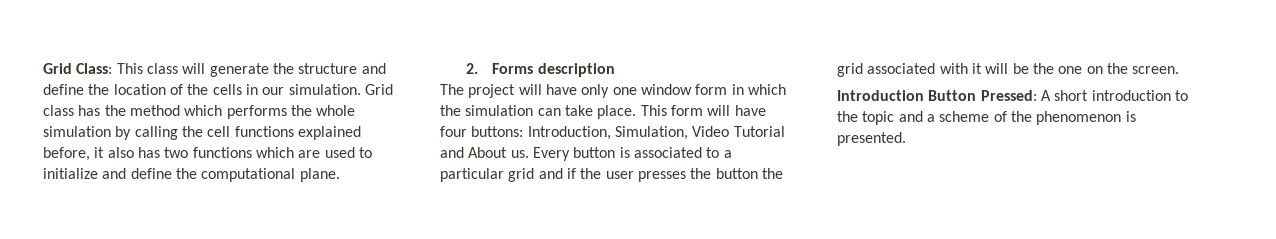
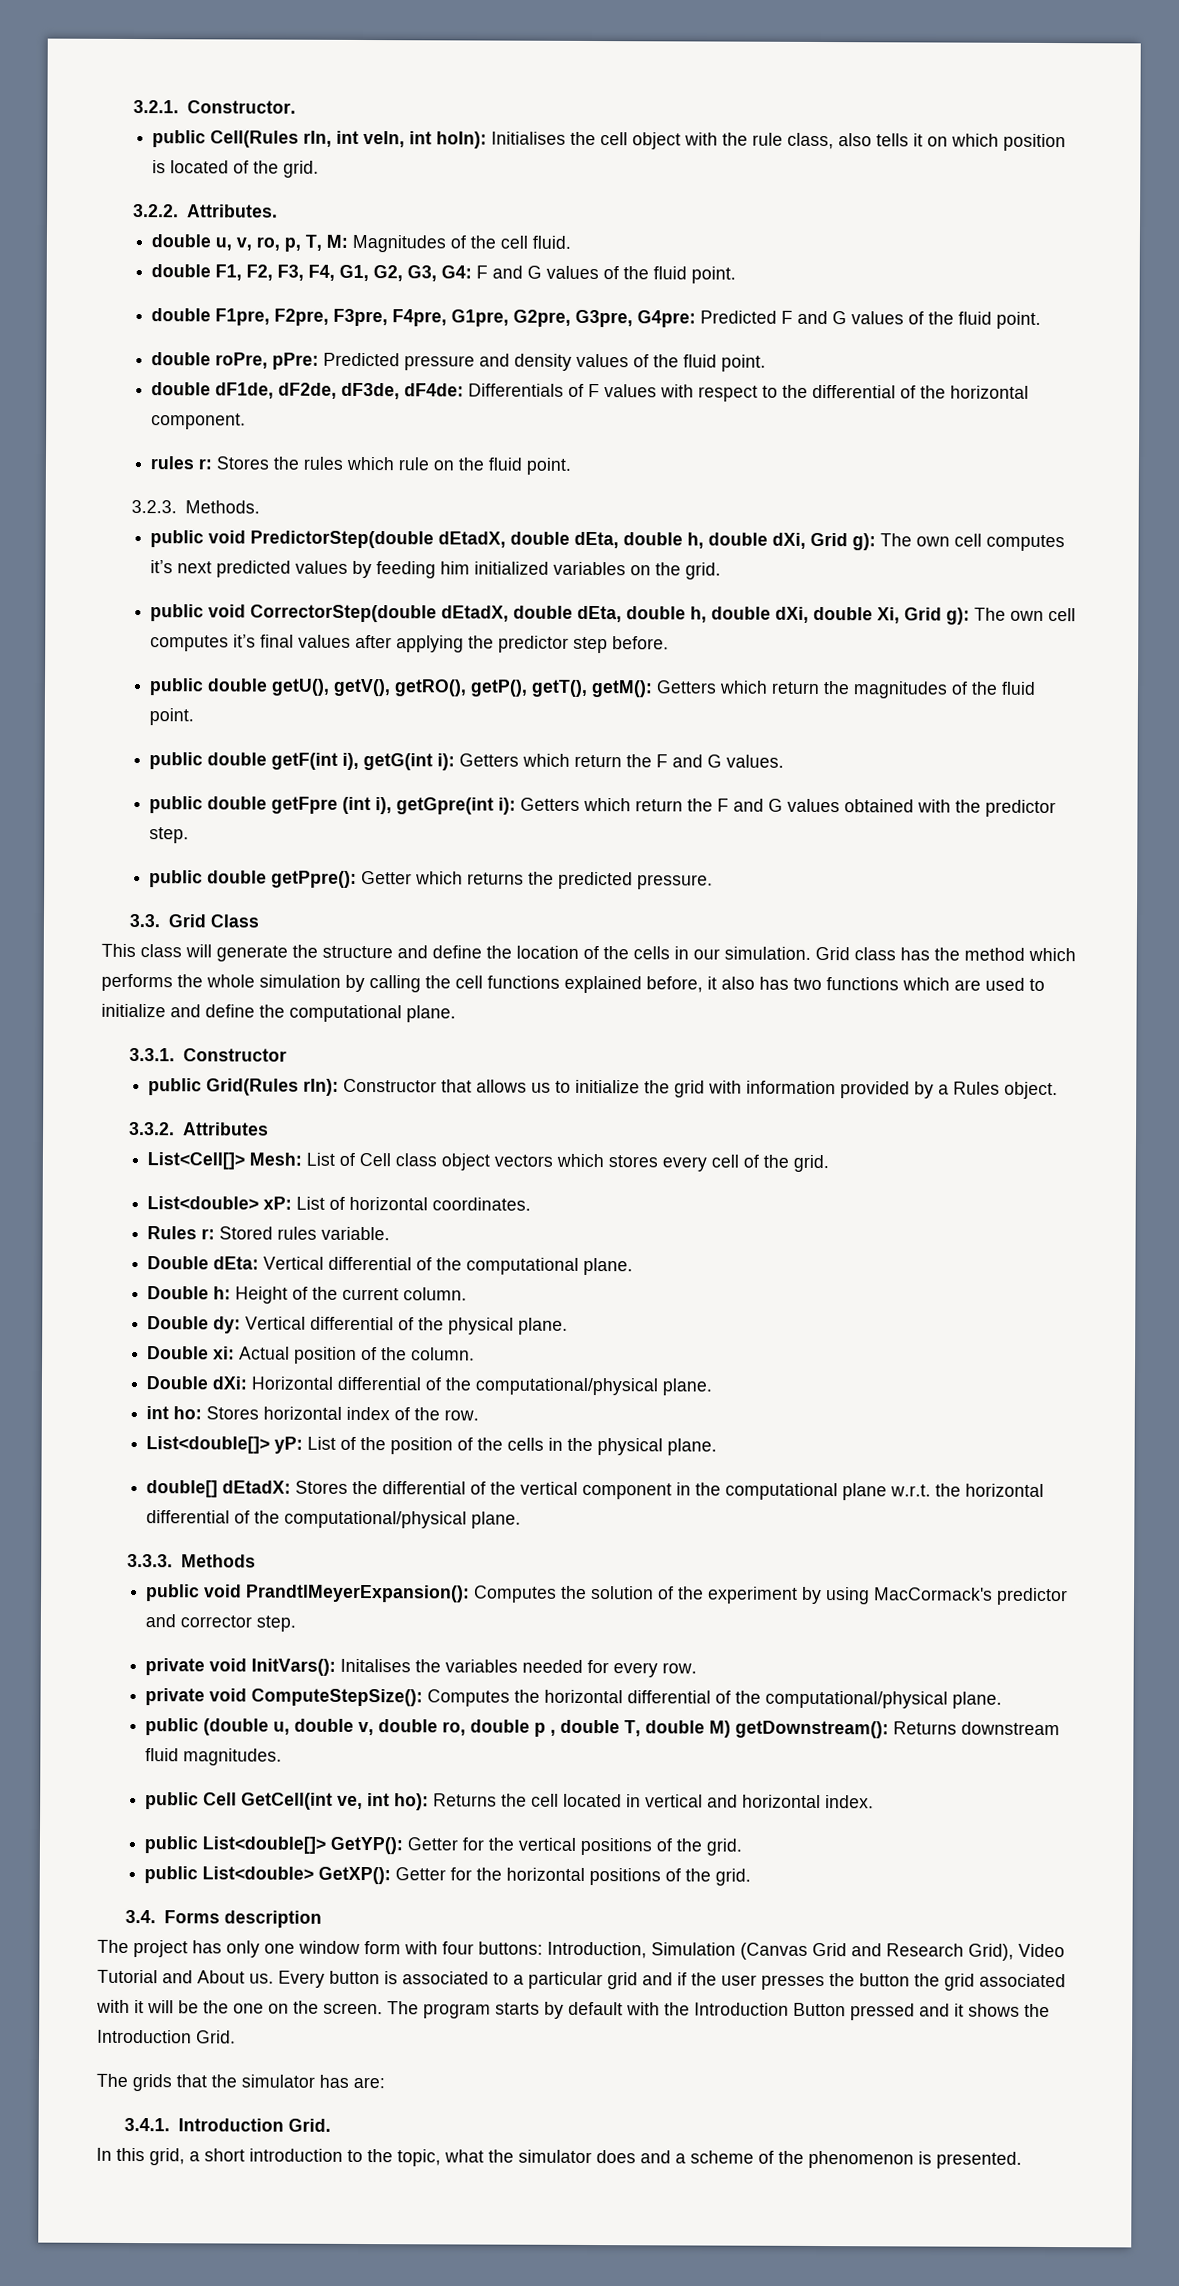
- Grid Class: This class will generate the structure and define the location of the cells in our simulation.
+ 3.2.1. Constructor.
+ public Cell(Rules rIn, int veIn, int hoIn): Initialises the cell object with the rule class, also tells it on which position is located of the grid.
+ 3.2.2. Attributes.
+ double u, v, ro, p, T, M: Magnitudes of the cell fluid.
+ double F1, F2, F3, F4, G1, G2, G3, G4: F and G values of the fluid point.
+ double F1pre, F2pre, F3pre, F4pre, G1pre, G2pre, G3pre, G4pre: Predicted F and G values of the fluid point.
+ double roPre, pPre: Predicted pressure and density values of the fluid point.
+ double dF1de, dF2de, dF3de, dF4de: Differentials of F values with respect to the differential of the horizontal component.
+ rules r: Stores the rules which rule on the fluid point.
+ 3.2.3. Methods.
+ public void PredictorStep(double dEtadX, double dEta, double h, double dXi, Grid g): The own cell computes it’s next predicted values by feeding him initialized variables on the grid.
+ public void CorrectorStep(double dEtadX, double dEta, double h, double dXi, double Xi, Grid g): The own cell computes it’s final values after applying the predictor step before.
+ public double getU(), getV(), getRO(), getP(), getT(), getM(): Getters which return the magnitudes of the fluid point.
+ public double getF(int i), getG(int i): Getters which return the F and G values.
+ public double getFpre (int i), getGpre(int i): Getters which return the F and G values obtained with the predictor step.
+ public double getPpre(): Getter which returns the predicted pressure.
+ 3.3. Grid Class
+ This class will generate the structure and define the location of the cells in our simulation.
- 2. Forms description
+ 3.3.1. Constructor
+ public Grid(Rules rIn): Constructor that allows us to initialize the grid with information provided by a Rules object.
+ 3.3.2. Attributes
+ List<Cell[]> Mesh: List of Cell class object vectors which stores every cell of the grid.
+ List<double> xP: List of horizontal coordinates.
+ Rules r: Stored rules variable.
+ Double dEta: Vertical differential of the computational plane.
+ Double h: Height of the current column.
+ Double dy: Vertical differential of the physical plane.
+ Double xi: Actual position of the column.
+ Double dXi: Horizontal differential of the computational/physical plane.
+ int ho: Stores horizontal index of the row.
+ List<double[]> yP: List of the position of the cells in the physical plane.
+ double[] dEtadX: Stores the differential of the vertical component in the computational plane w.r.t. the horizontal differential of the computational/physical plane.
+ 3.3.3. Methods
+ public void PrandtlMeyerExpansion(): Computes the solution of the experiment by using MacCormack's predictor and corrector step.
+ private void InitVars(): Initalises the variables needed for every row.
+ private void ComputeStepSize(): Computes the horizontal differential of the computational/physical plane.
+ public (double u, double v, double ro, double p , double T, double M) getDownstream(): Returns downstream fluid magnitudes.
+ public Cell GetCell(int ve, int ho): Returns the cell located in vertical and horizontal index.
+ public List<double[]> GetYP(): Getter for the vertical positions of the grid.
+ public List<double> GetXP(): Getter for the horizontal positions of the grid.
+ 3.4. Forms description
- The project will have only one window form in which the simulation can take place. This form will have four buttons: Introduction, Simulation, Video Tutorial and About us.
+ The project has only one window form with four buttons: Introduction, Simulation (Canvas Grid and Research Grid), Video Tutorial and About us.
- Every button is associated to a particular grid and if the user presses the button the grid associated with it will be the one on the screen.
- Introduction Button Pressed: A short introduction to the topic and a scheme of the phenomenon is presented.
+ Every button is associated to a particular grid and if the user presses the button the grid associated with it will be the one on the screen. The program starts by default with the Introduction Button pressed and it shows the Introduction Grid.
+ The grids that the simulator has are:
+ 3.4.1. Introduction Grid.
+ In this grid, a short introduction to the topic, what the simulator does and a scheme of the phenomenon is presented.

